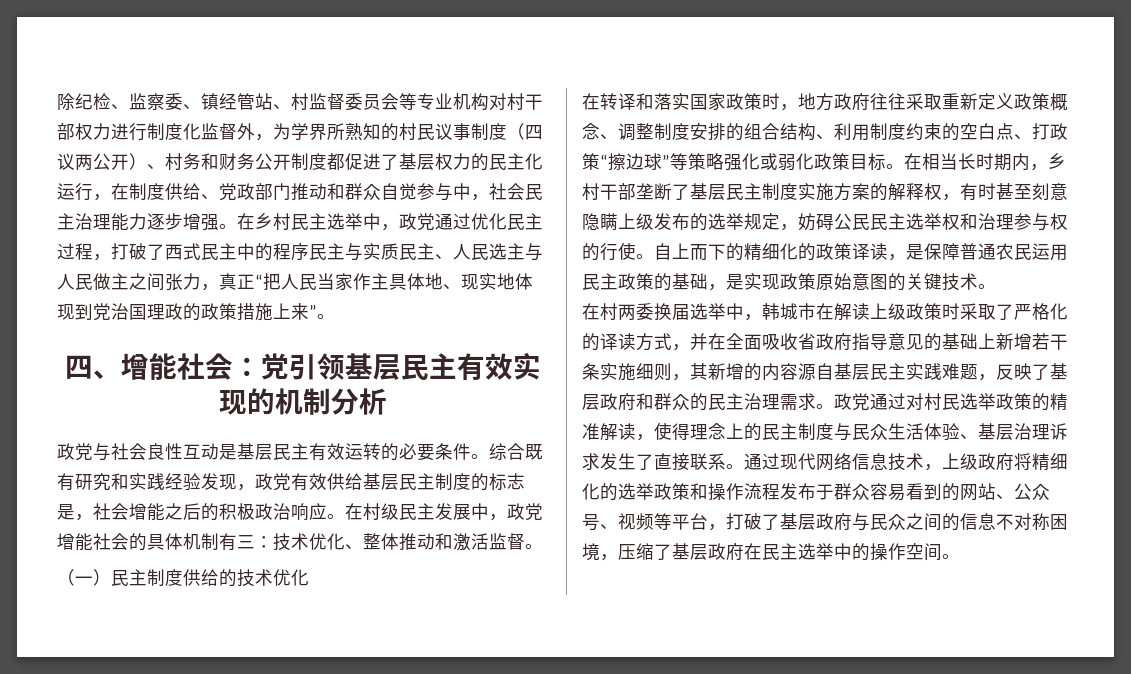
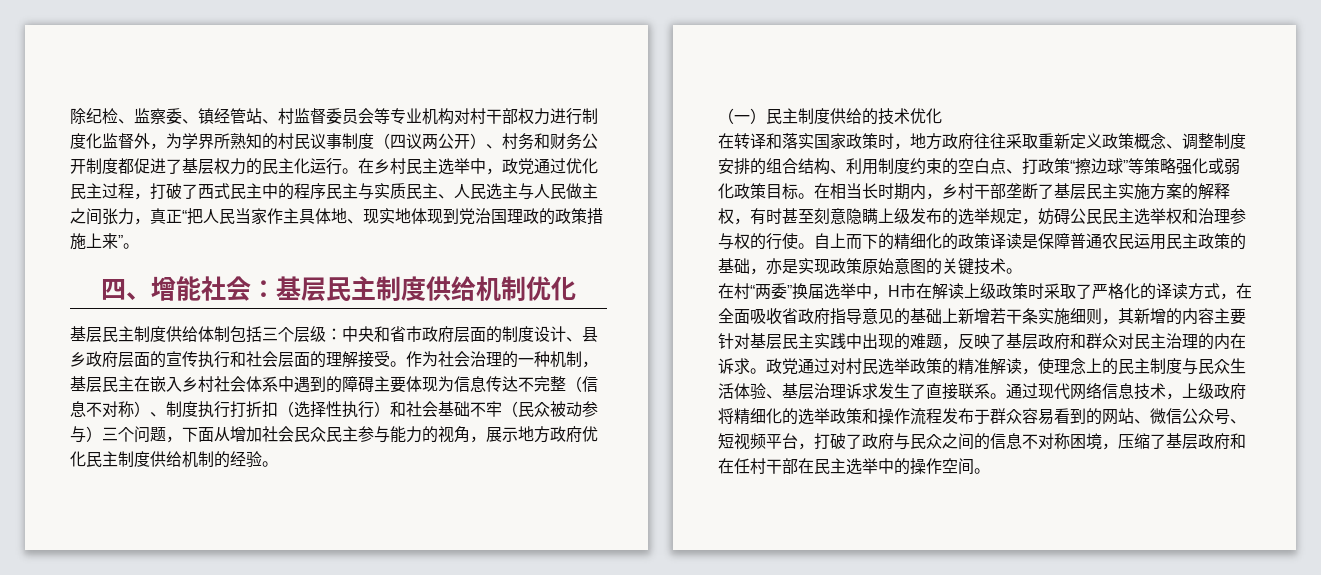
- 除纪检、监察委、镇经管站、村监督委员会等专业机构对村干部权力进行制度化监督外，为学界所熟知的村民议事制度（四议两公开）、村务和财务公开制度都促进了基层权力的民主化运行，在制度供给、党政部门推动和群众自觉参与中，社会民主治理能力逐步增强。
+ 除纪检、监察委、镇经管站、村监督委员会等专业机构对村干部权力进行制度化监督外，为学界所熟知的村民议事制度（四议两公开）、村务和财务公开制度都促进了基层权力的民主化运行。
- 四、增能社会：党引领基层民主有效实现的机制分析
- 政党与社会良性互动是基层民主有效运转的必要条件。综合既有研究和实践经验发现，政党有效供给基层民主制度的标志是，社会增能之后的积极政治响应。在村级民主发展中，政党增能社会的具体机制有三：技术优化、整体推动和激活监督。
+ 四、增能社会：基层民主制度供给机制优化
+ 基层民主制度供给体制包括三个层级：中央和省市政府层面的制度设计、县乡政府层面的宣传执行和社会层面的理解接受。作为社会治理的一种机制，基层民主在嵌入乡村社会体系中遇到的障碍主要体现为信息传达不完整（信息不对称）、制度执行打折扣（选择性执行）和社会基础不牢（民众被动参与）三个问题，下面从增加社会民众民主参与能力的视角，展示地方政府优化民主制度供给机制的经验。
- 在相当长时期内，乡村干部垄断了基层民主制度实施方案的解释权，有时甚至刻意隐瞒上级发布的选举规定，妨碍公民民主选举权和治理参与权的行使。
+ 在相当长时期内，乡村干部垄断了基层民主实施方案的解释权，有时甚至刻意隐瞒上级发布的选举规定，妨碍公民民主选举权和治理参与权的行使。
- 自上而下的精细化的政策译读，是保障普通农民运用民主政策的基础，是实现政策原始意图的关键技术。
+ 自上而下的精细化的政策译读是保障普通农民运用民主政策的基础，亦是实现政策原始意图的关键技术。
- 在村两委换届选举中，韩城市在解读上级政策时采取了严格化的译读方式，并在全面吸收省政府指导意见的基础上新增若干条实施细则，其新增的内容源自基层民主实践难题，反映了基层政府和群众的民主治理需求。
+ 在村“两委”换届选举中，H市在解读上级政策时采取了严格化的译读方式，在全面吸收省政府指导意见的基础上新增若干条实施细则，其新增的内容主要针对基层民主实践中出现的难题，反映了基层政府和群众对民主治理的内在诉求。
- 政党通过对村民选举政策的精准解读，使得理念上的民主制度与民众生活体验、基层治理诉求发生了直接联系。
+ 政党通过对村民选举政策的精准解读，使理念上的民主制度与民众生活体验、基层治理诉求发生了直接联系。
- 通过现代网络信息技术，上级政府将精细化的选举政策和操作流程发布于群众容易看到的网站、公众号、视频等平台，打破了基层政府与民众之间的信息不对称困境，压缩了基层政府在民主选举中的操作空间。
+ 通过现代网络信息技术，上级政府将精细化的选举政策和操作流程发布于群众容易看到的网站、微信公众号、短视频平台，打破了政府与民众之间的信息不对称困境，压缩了基层政府和在任村干部在民主选举中的操作空间。

